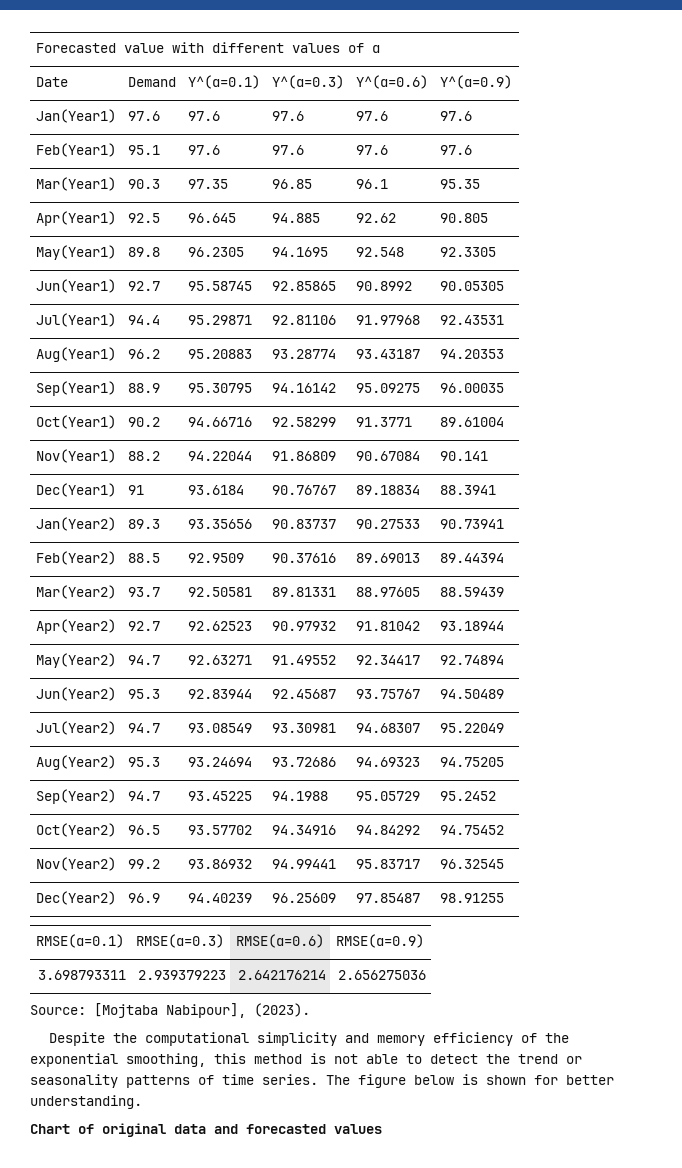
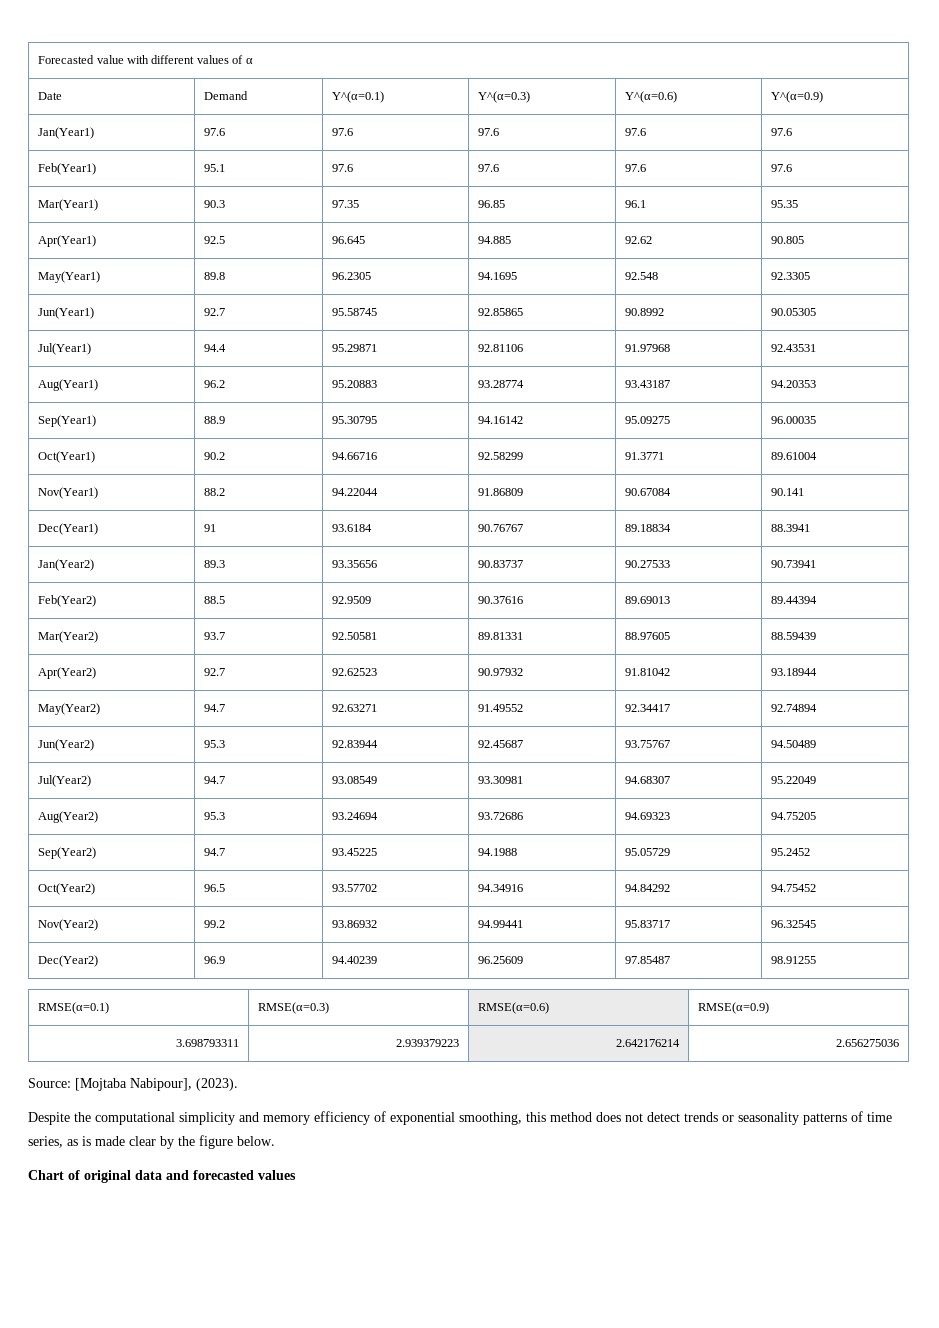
- Despite the computational simplicity and memory efficiency of the exponential smoothing, this method is not able to detect the trend or seasonality patterns of time series. The figure below is shown for better understanding.
+ Despite the computational simplicity and memory efficiency of exponential smoothing, this method does not detect trends or seasonality patterns of time series, as is made clear by the figure below.

